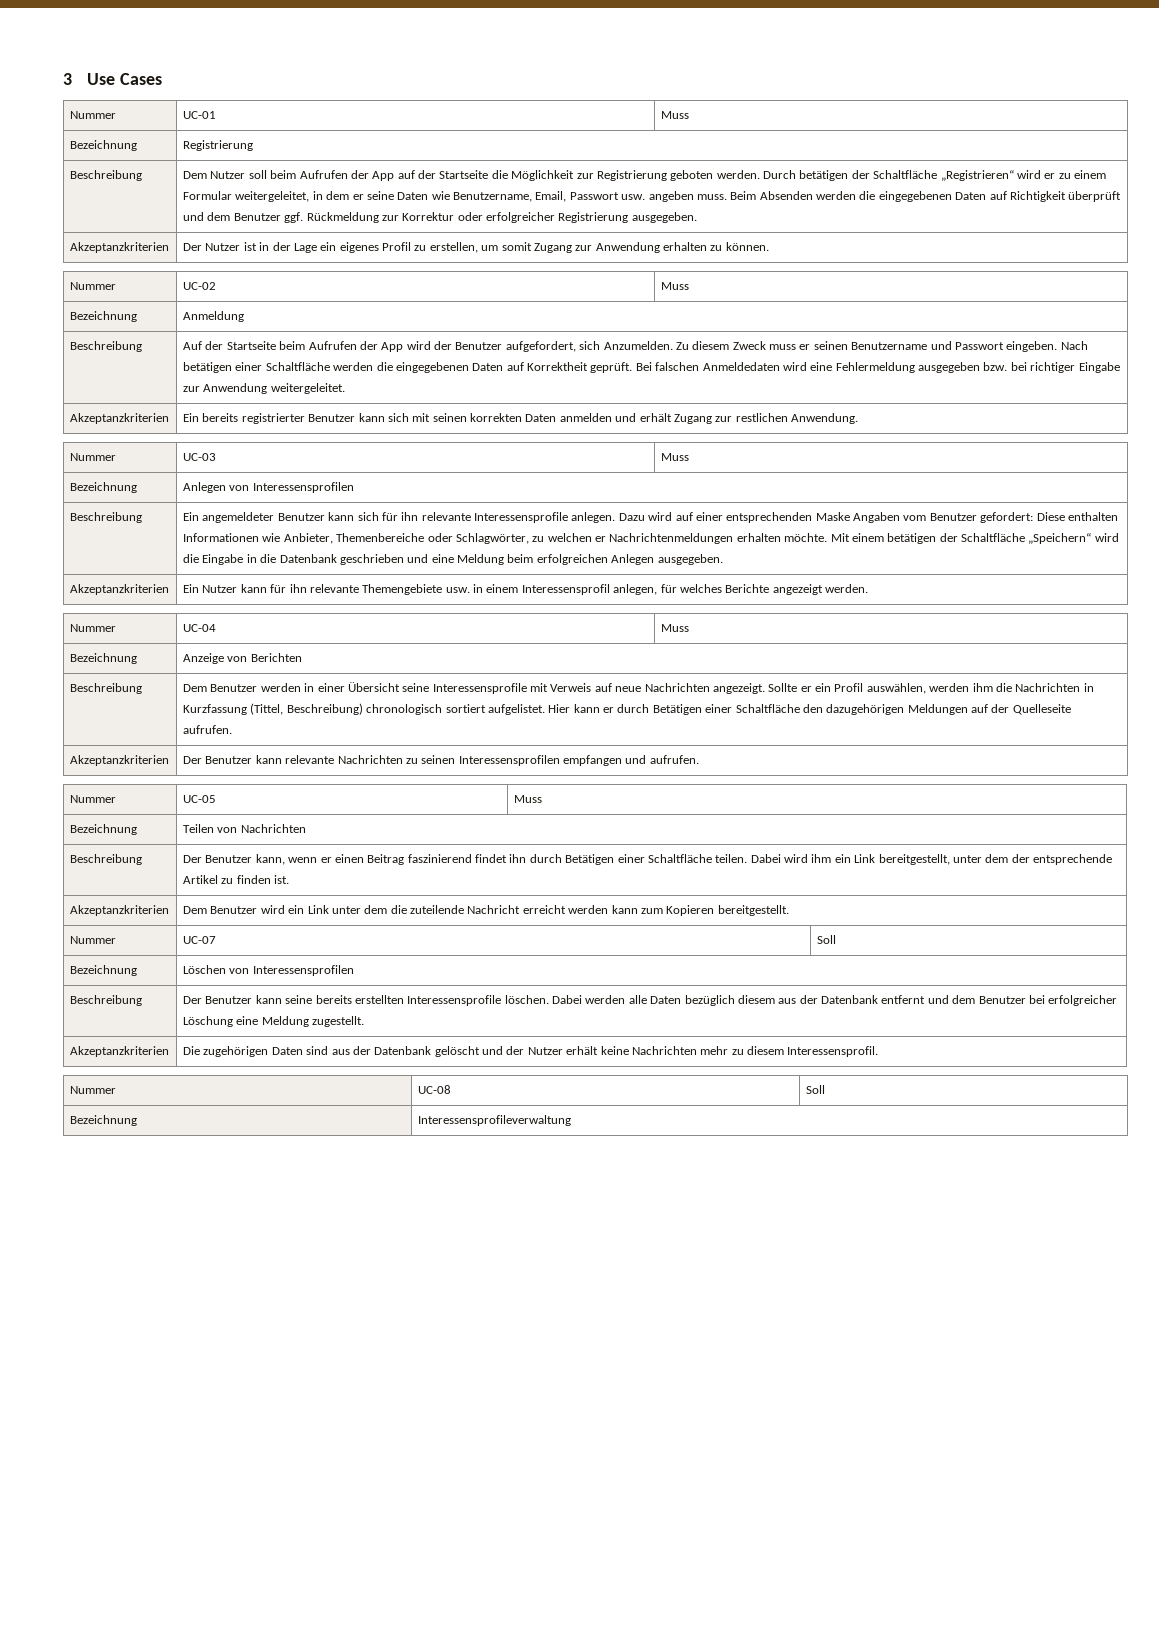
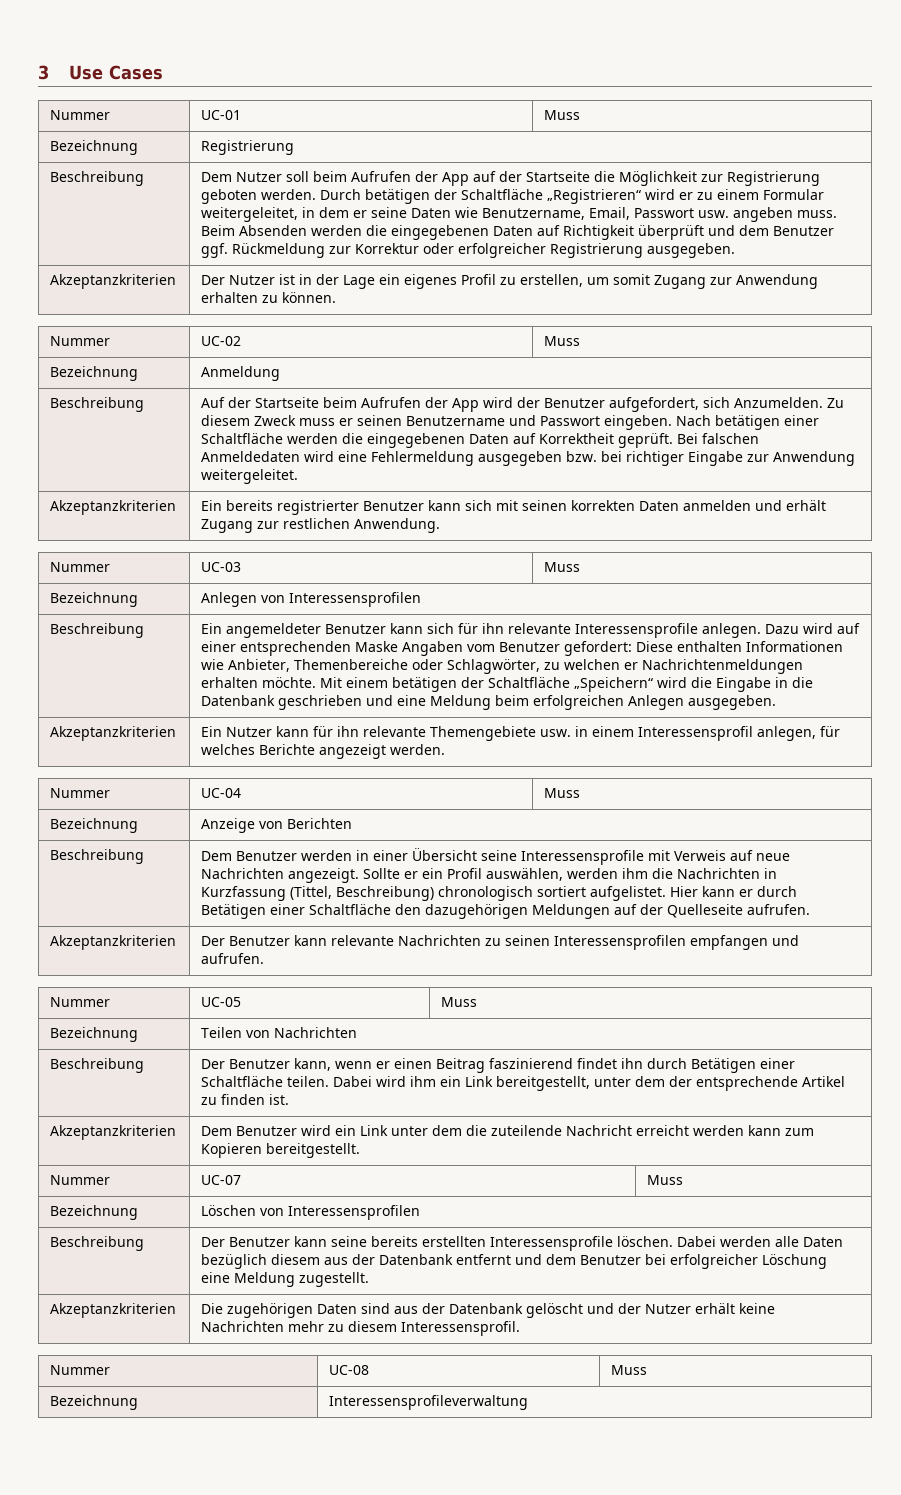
- Nummer | UC-07 | Soll
+ Nummer | UC-07 | Muss
- Nummer | UC-08 | Soll
+ Nummer | UC-08 | Muss

